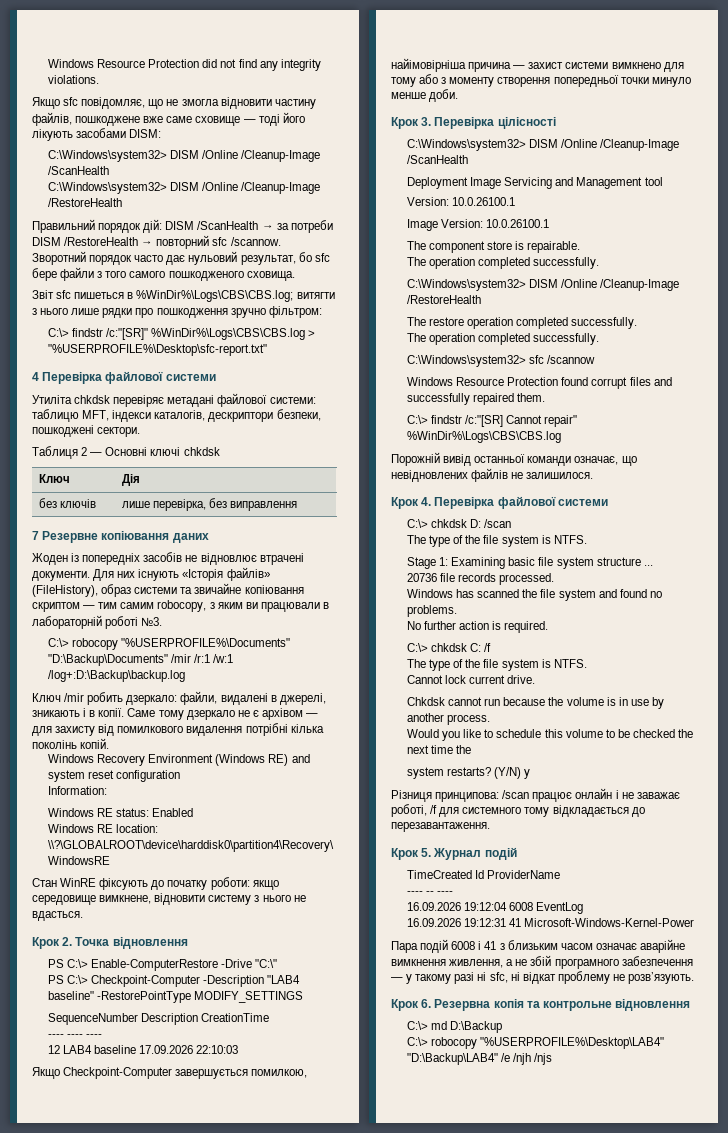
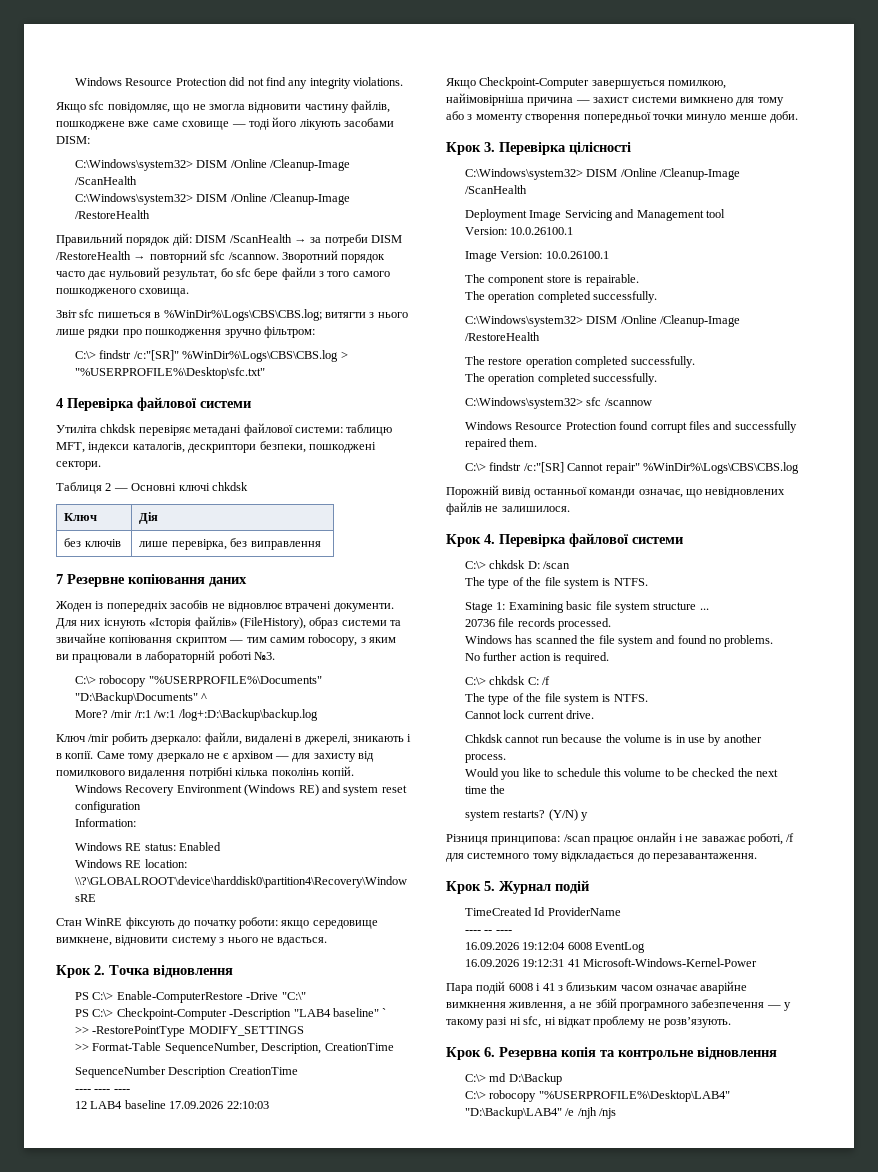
- C:\> findstr /c:"[SR]" %WinDir%\Logs\CBS\CBS.log > "%USERPROFILE%\Desktop\sfc-report.txt"
+ C:\> findstr /c:"[SR]" %WinDir%\Logs\CBS\CBS.log > "%USERPROFILE%\Desktop\sfc.txt"
- C:\> robocopy "%USERPROFILE%\Documents" "D:\Backup\Documents" /mir /r:1 /w:1 /log+:D:\Backup\backup.log
+ C:\> robocopy "%USERPROFILE%\Documents" "D:\Backup\Documents" ^
+ More? /mir /r:1 /w:1 /log+:D:\Backup\backup.log
- PS C:\> Checkpoint-Computer -Description "LAB4 baseline" -RestorePointType MODIFY_SETTINGS
+ PS C:\> Checkpoint-Computer -Description "LAB4 baseline" `
+ >> -RestorePointType MODIFY_SETTINGS
+ >> Format-Table SequenceNumber, Description, CreationTime

